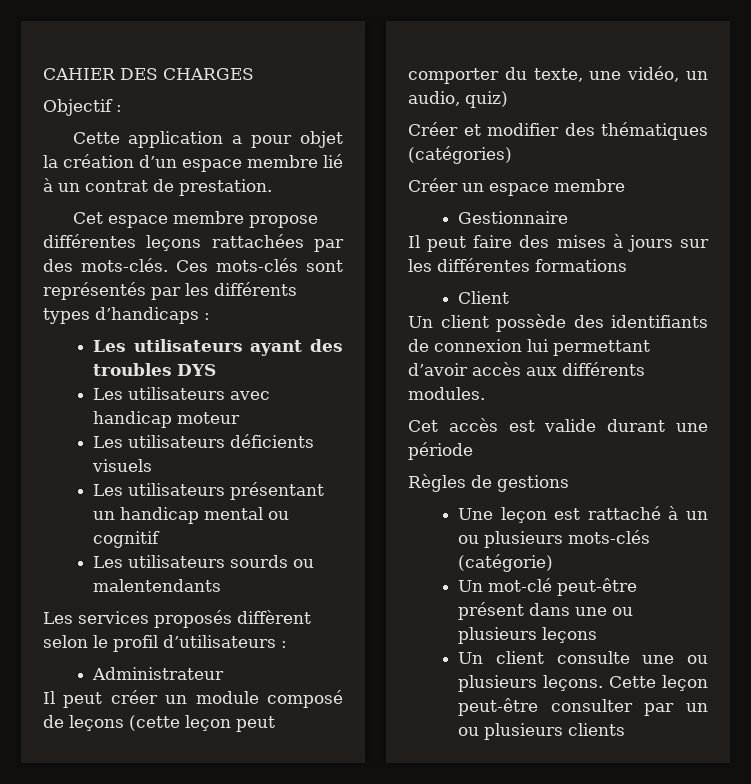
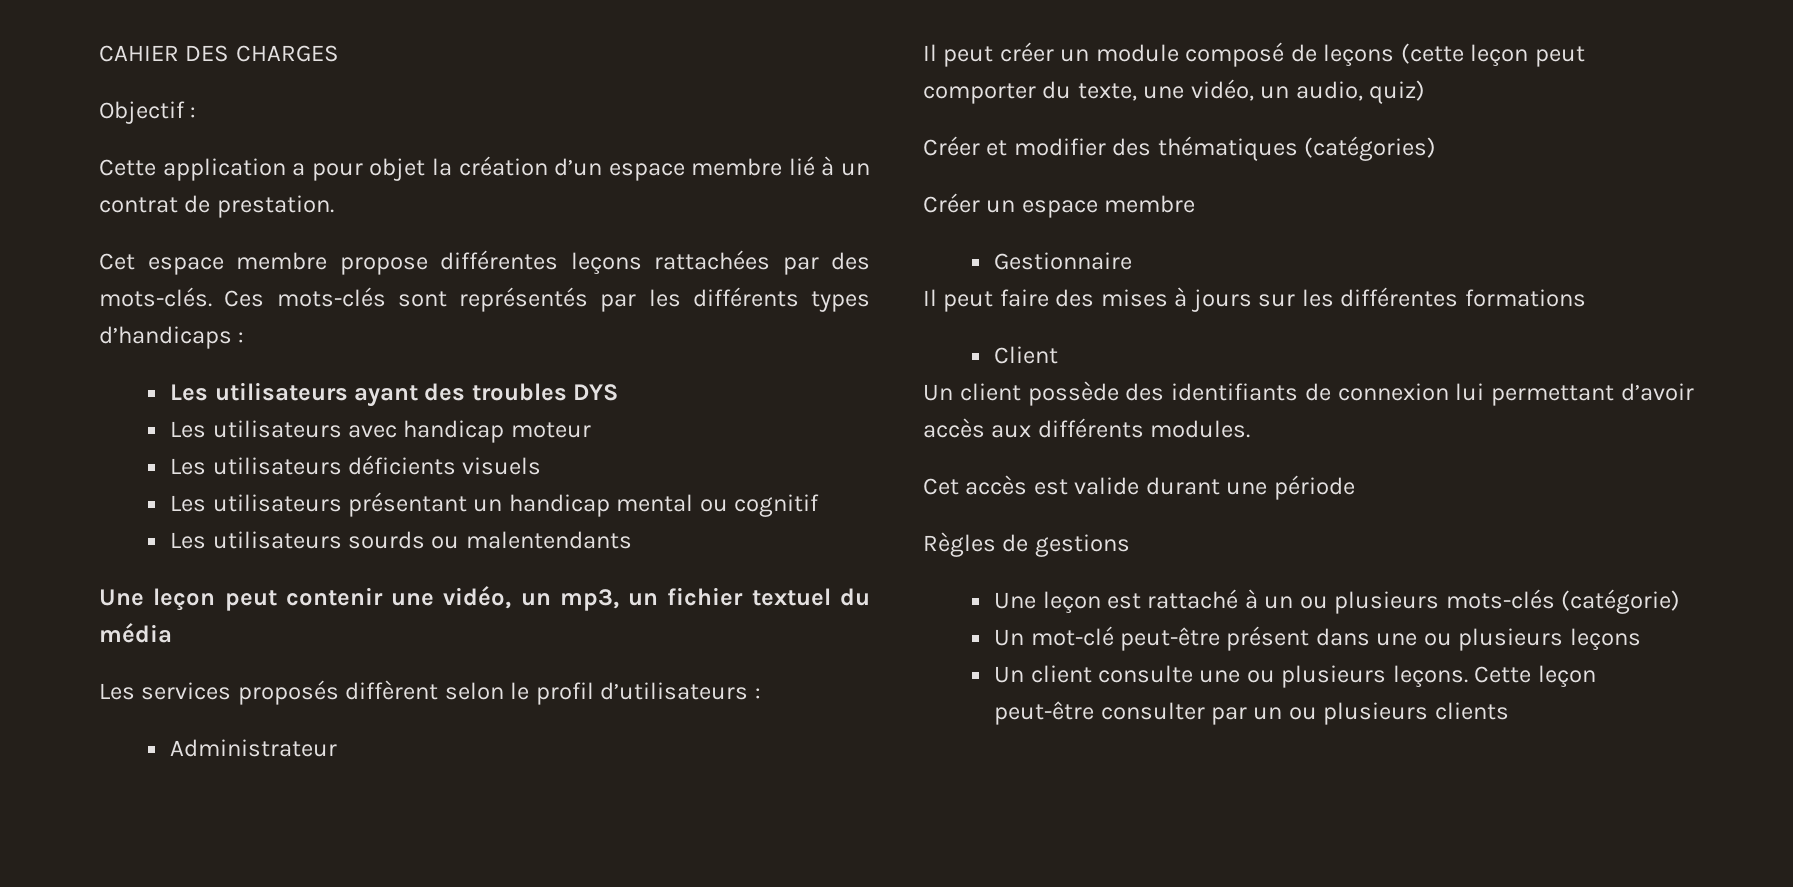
+ Une leçon peut contenir une vidéo, un mp3, un fichier textuel du média

